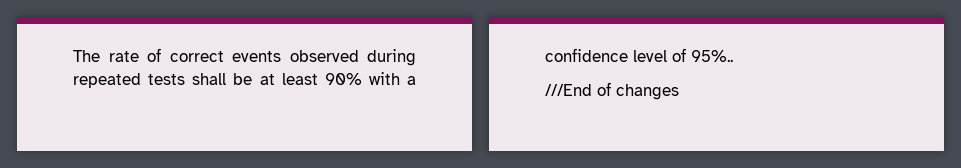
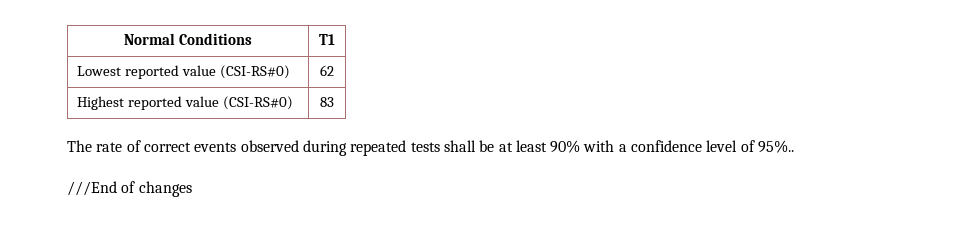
+ Normal Conditions | T1
+ Lowest reported value (CSI-RS#0) | 62
+ Highest reported value (CSI-RS#0) | 83

